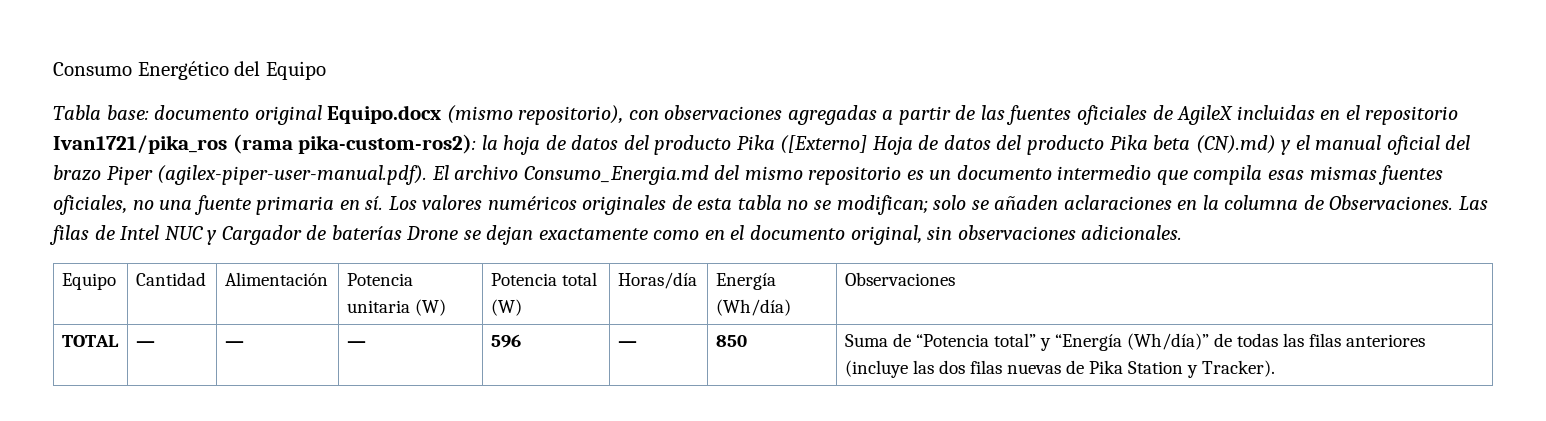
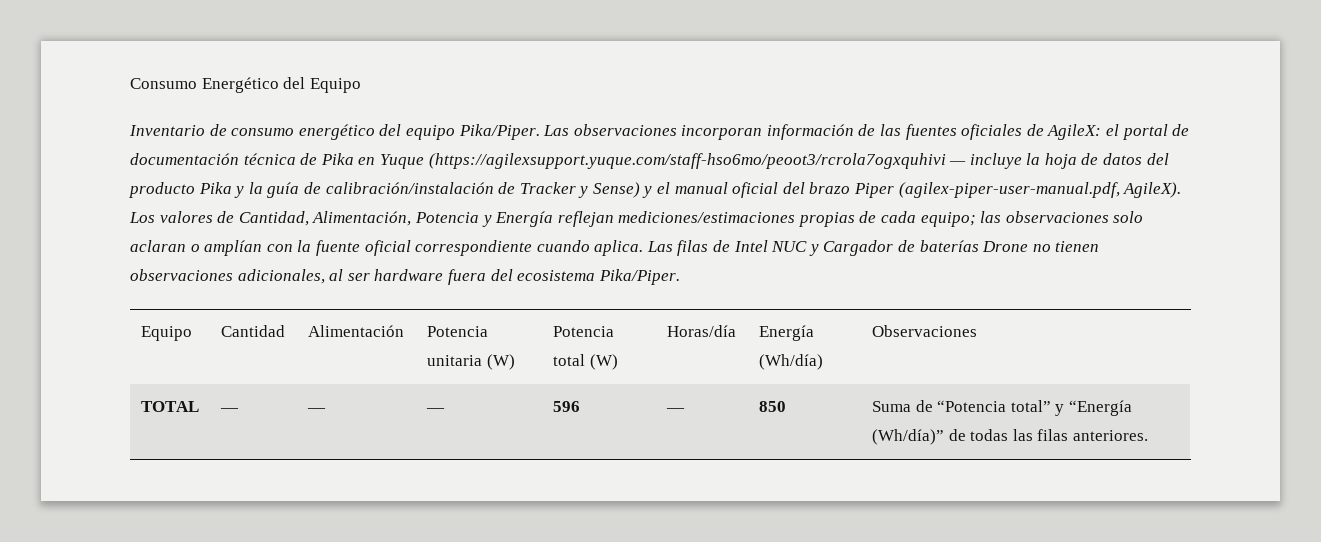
- Tabla base: documento original Equipo.docx (mismo repositorio), con observaciones agregadas a partir de las fuentes oficiales de AgileX incluidas en el repositorio Ivan1721/pika_ros (rama pika-custom-ros2): la hoja de datos del producto Pika ([Externo] Hoja de datos del producto Pika beta (CN).md) y el manual oficial del brazo Piper (agilex-piper-user-manual.pdf). El archivo Consumo_Energia.md del mismo repositorio es un documento intermedio que compila esas mismas fuentes oficiales, no una fuente primaria en sí. Los valores numéricos originales de esta tabla no se modifican; solo se añaden aclaraciones en la columna de Observaciones.
+ Inventario de consumo energético del equipo Pika/Piper. Las observaciones incorporan información de las fuentes oficiales de AgileX: el portal de documentación técnica de Pika en Yuque (https://agilexsupport.yuque.com/staff-hso6mo/peoot3/rcrola7ogxquhivi — incluye la hoja de datos del producto Pika y la guía de calibración/instalación de Tracker y Sense) y el manual oficial del brazo Piper (agilex-piper-user-manual.pdf, AgileX). Los valores de Cantidad, Alimentación, Potencia y Energía reflejan mediciones/estimaciones propias de cada equipo; las observaciones solo aclaran o amplían con la fuente oficial correspondiente cuando aplica.
- Las filas de Intel NUC y Cargador de baterías Drone se dejan exactamente como en el documento original, sin observaciones adicionales.
+ Las filas de Intel NUC y Cargador de baterías Drone no tienen observaciones adicionales, al ser hardware fuera del ecosistema Pika/Piper.
- TOTAL | — | — | — | 596 | — | 850 | Suma de “Potencia total” y “Energía (Wh/día)” de todas las filas anteriores (incluye las dos filas nuevas de Pika Station y Tracker).
+ TOTAL | — | — | — | 596 | — | 850 | Suma de “Potencia total” y “Energía (Wh/día)” de todas las filas anteriores.

